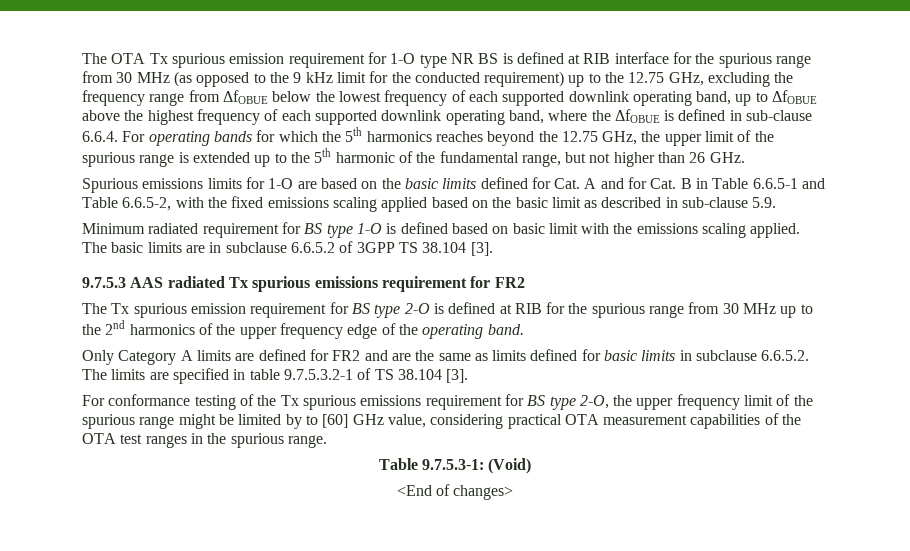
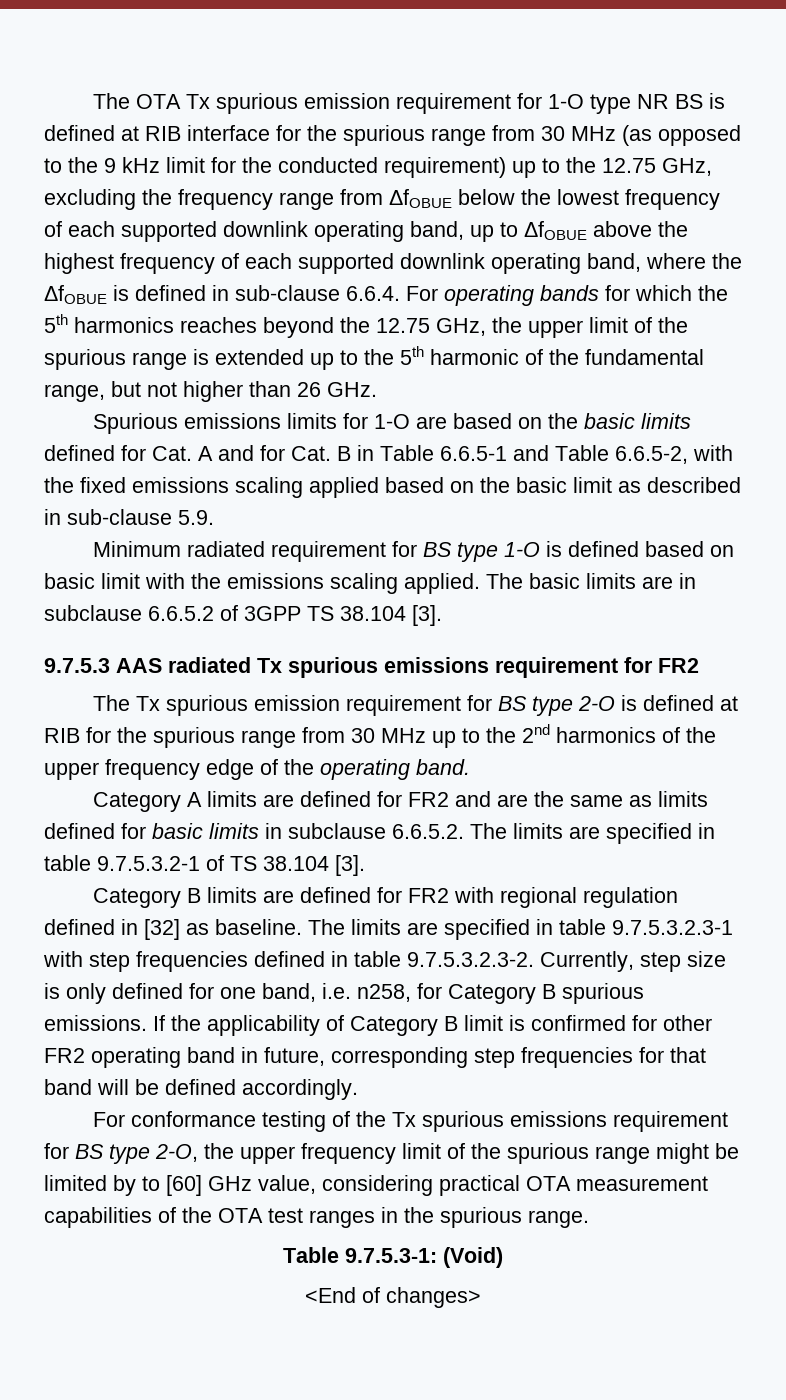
- Only Category A limits are defined for FR2 and are the same as limits defined for basic limits in subclause 6.6.5.2. The limits are specified in table 9.7.5.3.2-1 of TS 38.104 [3].
+ Category A limits are defined for FR2 and are the same as limits defined for basic limits in subclause 6.6.5.2. The limits are specified in table 9.7.5.3.2-1 of TS 38.104 [3].
+ Category B limits are defined for FR2 with regional regulation defined in [32] as baseline. The limits are specified in table 9.7.5.3.2.3-1 with step frequencies defined in table 9.7.5.3.2.3-2. Currently, step size is only defined for one band, i.e. n258, for Category B spurious emissions. If the applicability of Category B limit is confirmed for other FR2 operating band in future, corresponding step frequencies for that band will be defined accordingly.

